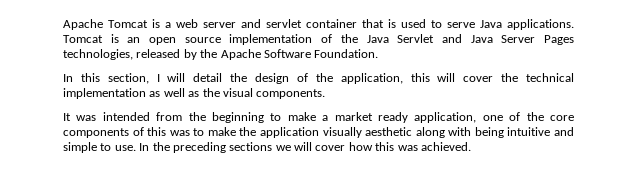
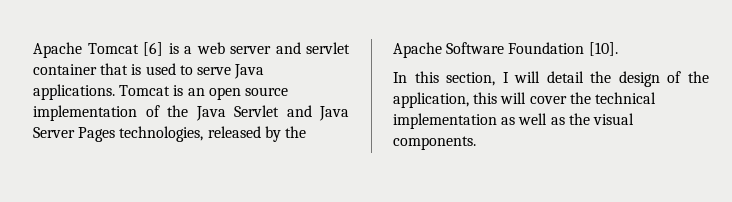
- Apache Tomcat is a web server and servlet container that is used to serve Java applications.
+ Apache Tomcat [6] is a web server and servlet container that is used to serve Java applications.
- Tomcat is an open source implementation of the Java Servlet and Java Server Pages technologies, released by the Apache Software Foundation.
+ Tomcat is an open source implementation of the Java Servlet and Java Server Pages technologies, released by the Apache Software Foundation [10].
- It was intended from the beginning to make a market ready application, one of the core components of this was to make the application visually aesthetic along with being intuitive and simple to use. In the preceding sections we will cover how this was achieved.

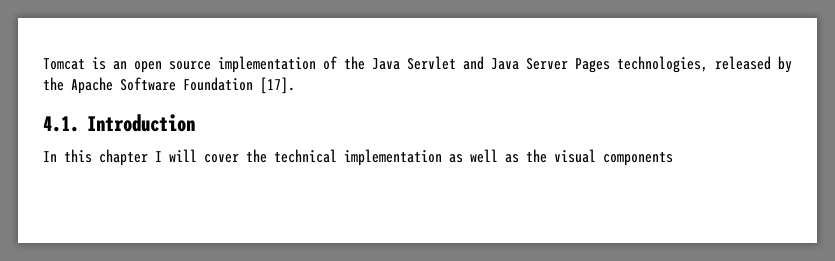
- Apache Tomcat [6] is a web server and servlet container that is used to serve Java applications. Tomcat is an open source implementation of the Java Servlet and Java Server Pages technologies, released by the Apache Software Foundation [10].
+ Tomcat is an open source implementation of the Java Servlet and Java Server Pages technologies, released by the Apache Software Foundation [17].
+ 4.1. Introduction
- In this section, I will detail the design of the application, this will cover the technical implementation as well as the visual components.
+ In this chapter I will cover the technical implementation as well as the visual components

